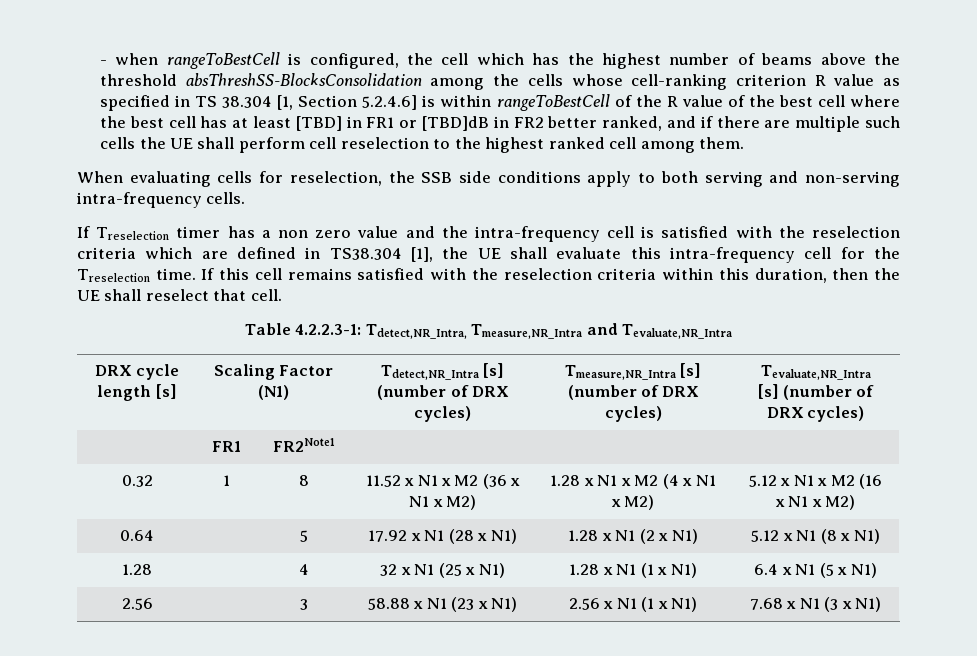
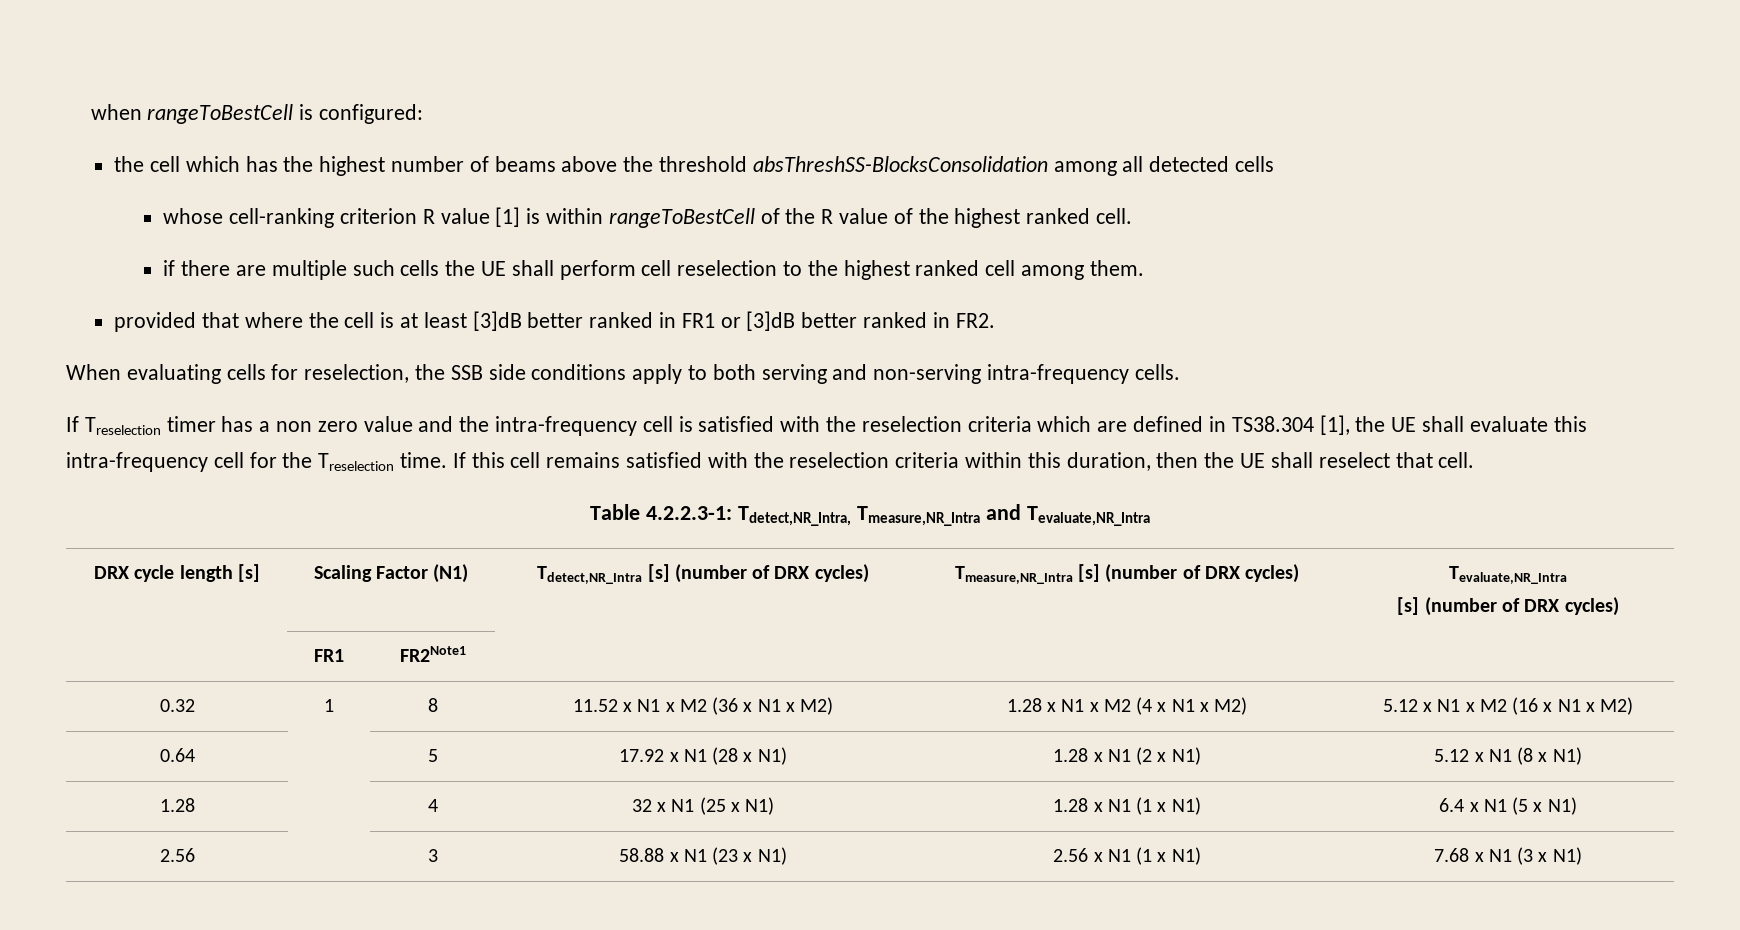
- - when rangeToBestCell is configured, the cell which has the highest number of beams above the threshold absThreshSS-BlocksConsolidation among the cells whose cell-ranking criterion R value as specified in TS 38.304 [1, Section 5.2.4.6] is within rangeToBestCell of the R value of the best cell where the best cell has at least [TBD] in FR1 or [TBD]dB in FR2 better ranked, and if there are multiple such cells the UE shall perform cell reselection to the highest ranked cell among them.
+ when rangeToBestCell is configured:
+ the cell which has the highest number of beams above the threshold absThreshSS-BlocksConsolidation among all detected cells
+ whose cell-ranking criterion R value [1] is within rangeToBestCell of the R value of the highest ranked cell.
+ if there are multiple such cells the UE shall perform cell reselection to the highest ranked cell among them.
+ provided that where the cell is at least [3]dB better ranked in FR1 or [3]dB better ranked in FR2.

